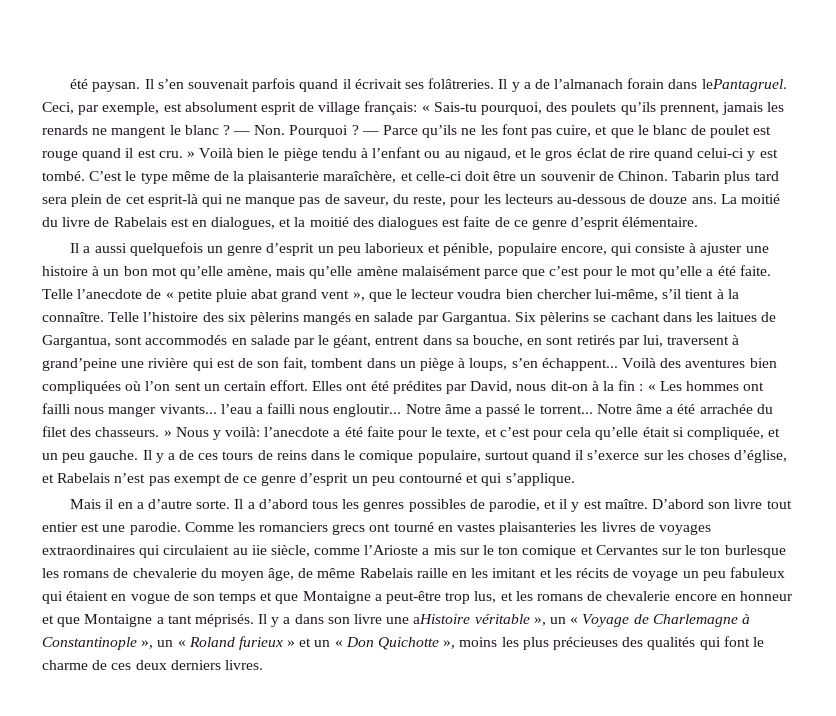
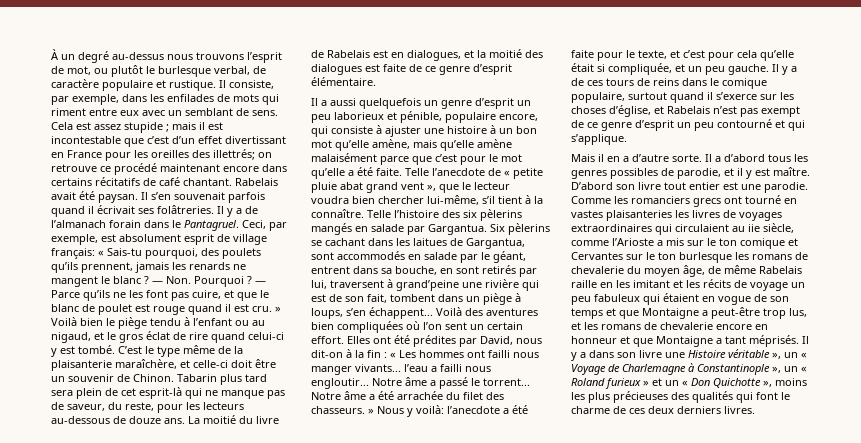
- été paysan.
+ À un degré au-dessus nous trouvons l’esprit de mot, ou plutôt le burlesque verbal, de caractère populaire et rustique. Il consiste, par exemple, dans les enfilades de mots qui riment entre eux avec un semblant de sens. Cela est assez stupide ; mais il est incontestable que c’est d’un effet divertissant en France pour les oreilles des illettrés; on retrouve ce procédé maintenant encore dans certains récitatifs de café chantant. Rabelais avait été paysan.
- Il y a de l’almanach forain dans lePantagruel.
+ Il y a de l’almanach forain dans le Pantagruel.
- Il y a dans son livre une aHistoire véritable », un « Voyage de Charlemagne à Constantinople », un « Roland furieux » et un « Don Quichotte », moins les plus précieuses des qualités qui font le charme de ces deux derniers livres.
+ Il y a dans son livre une Histoire véritable », un « Voyage de Charlemagne à Constantinople », un « Roland furieux » et un « Don Quichotte », moins les plus précieuses des qualités qui font le charme de ces deux derniers livres.

